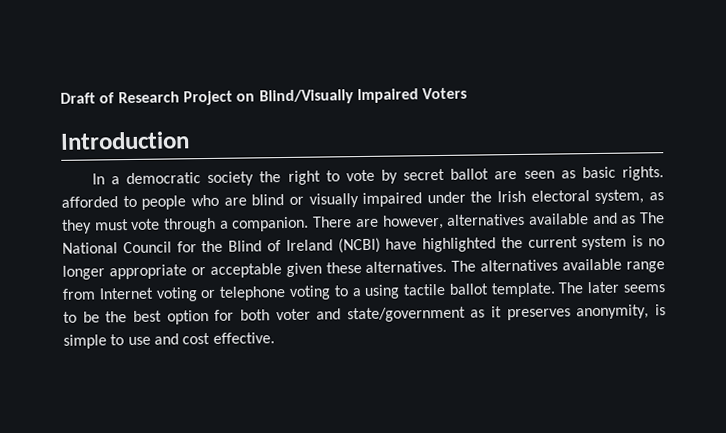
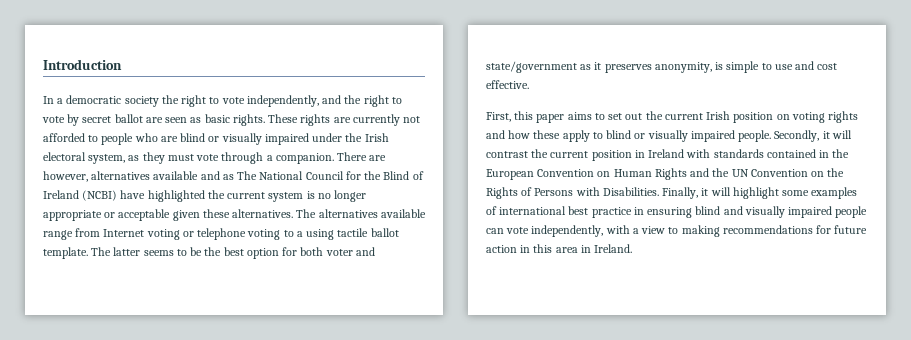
- Draft of Research Project on Blind/Visually Impaired Voters
- In a democratic society the right to vote by secret ballot are seen as basic rights. afforded to people who are blind or visually impaired under the Irish electoral system, as they must vote through a companion.
+ In a democratic society the right to vote independently, and the right to vote by secret ballot are seen as basic rights. These rights are currently not afforded to people who are blind or visually impaired under the Irish electoral system, as they must vote through a companion.
- The later seems to be the best option for both voter and state/government as it preserves anonymity, is simple to use and cost effective.
+ The latter seems to be the best option for both voter and state/government as it preserves anonymity, is simple to use and cost effective.
+ First, this paper aims to set out the current Irish position on voting rights and how these apply to blind or visually impaired people. Secondly, it will contrast the current position in Ireland with standards contained in the European Convention on Human Rights and the UN Convention on the Rights of Persons with Disabilities. Finally, it will highlight some examples of international best practice in ensuring blind and visually impaired people can vote independently, with a view to making recommendations for future action in this area in Ireland.

